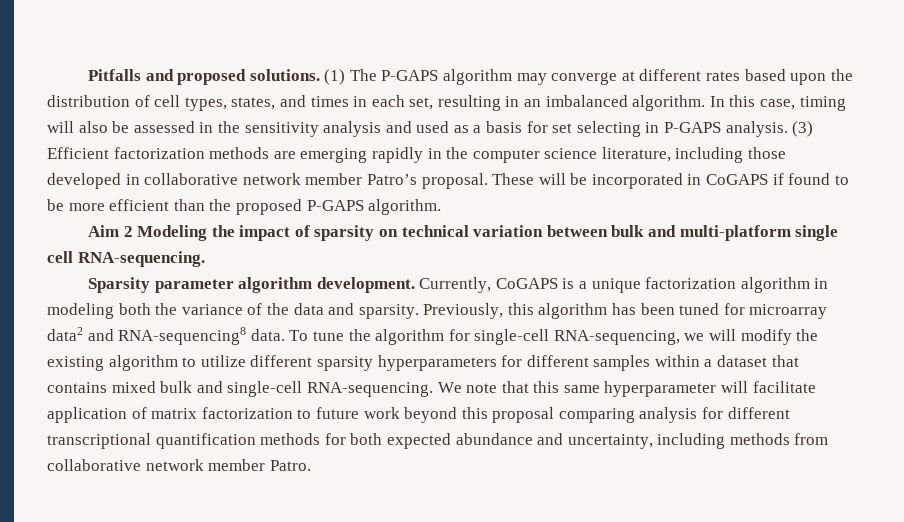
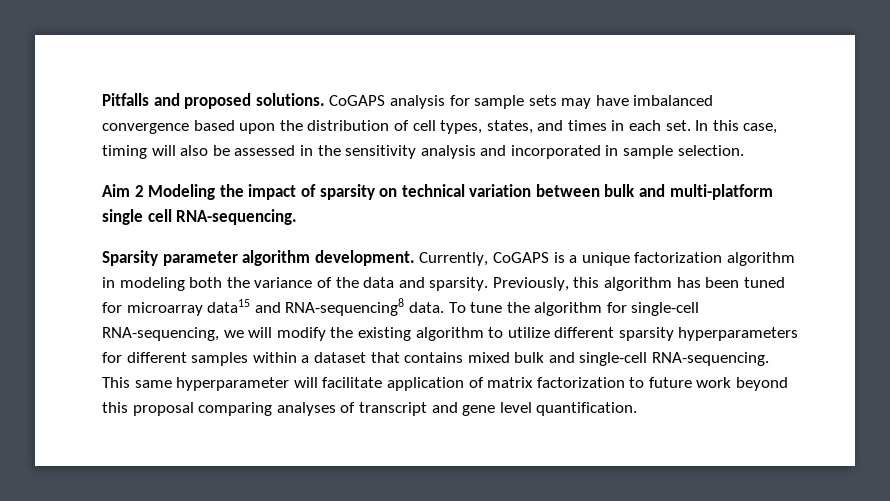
- (1) The P-GAPS algorithm may converge at different rates based upon the distribution of cell types, states, and times in each set, resulting in an imbalanced algorithm.
+ CoGAPS analysis for sample sets may have imbalanced convergence based upon the distribution of cell types, states, and times in each set.
- In this case, timing will also be assessed in the sensitivity analysis and used as a basis for set selecting in P-GAPS analysis. (3) Efficient factorization methods are emerging rapidly in the computer science literature, including those developed in collaborative network member Patro’s proposal. These will be incorporated in CoGAPS if found to be more efficient than the proposed P-GAPS algorithm.
+ In this case, timing will also be assessed in the sensitivity analysis and incorporated in sample selection.
- Previously, this algorithm has been tuned for microarray data2 and RNA-sequencing8 data.
+ Previously, this algorithm has been tuned for microarray data15 and RNA-sequencing8 data.
- We note that this same hyperparameter will facilitate application of matrix factorization to future work beyond this proposal comparing analysis for different transcriptional quantification methods for both expected abundance and uncertainty, including methods from collaborative network member Patro.
+ This same hyperparameter will facilitate application of matrix factorization to future work beyond this proposal comparing analyses of transcript and gene level quantification.

